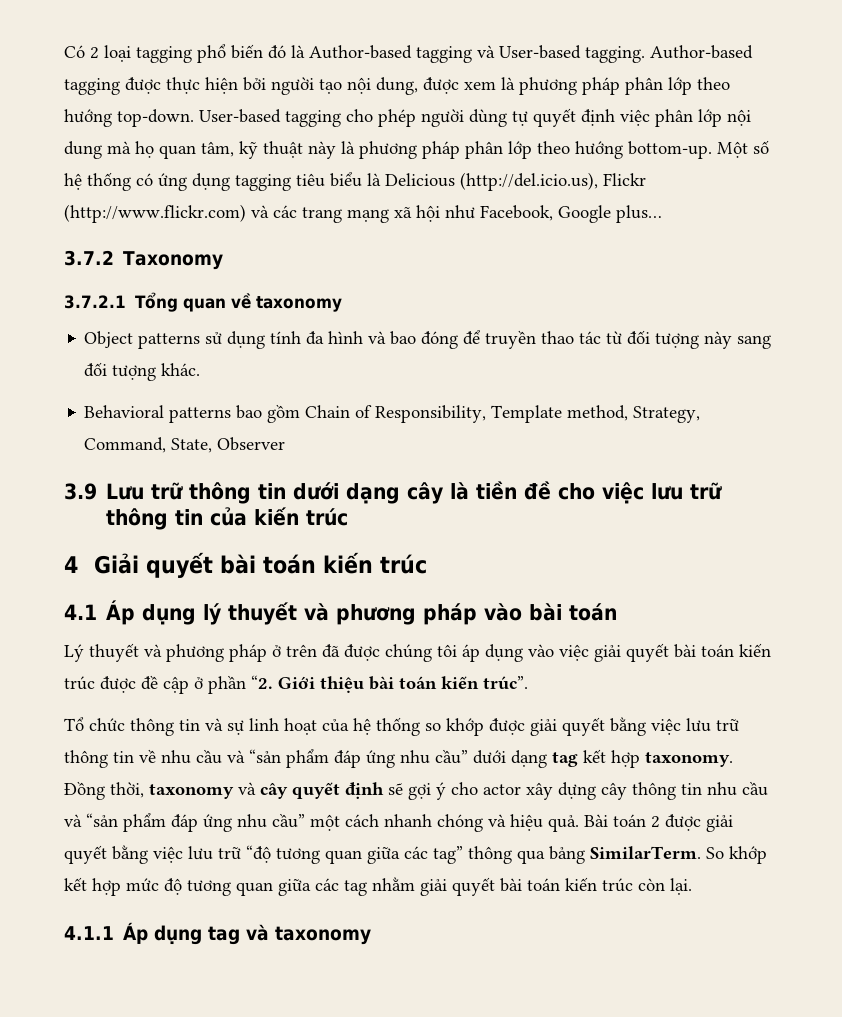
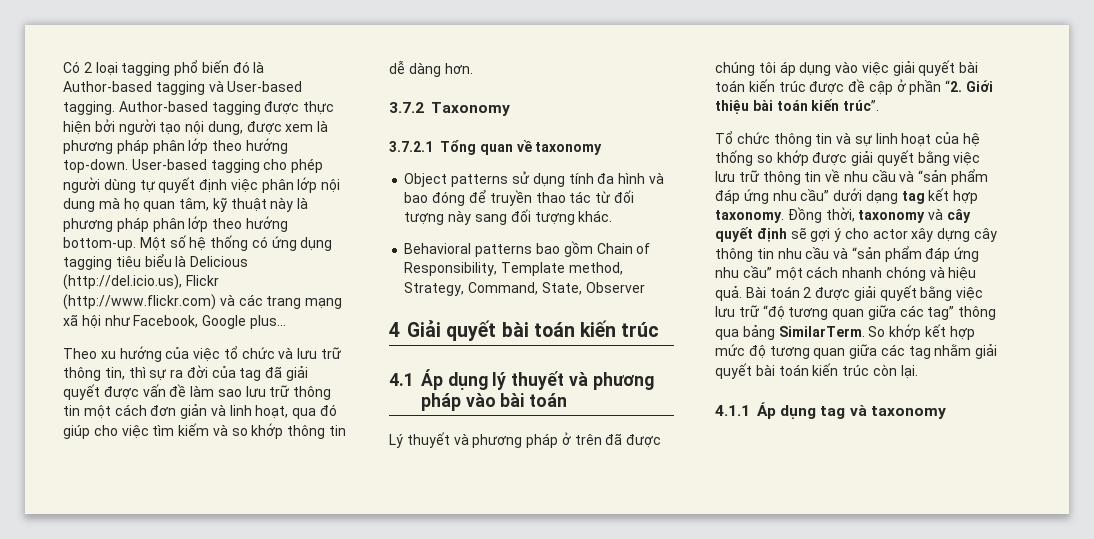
+ Theo xu hướng của việc tổ chức và lưu trữ thông tin, thì sự ra đời của tag đã giải quyết được vấn đề làm sao lưu trữ thông tin một cách đơn giản và linh hoạt, qua đó giúp cho việc tìm kiếm và so khớp thông tin dễ dàng hơn.
- 3.9 Lưu trữ thông tin dưới dạng cây là tiền đề cho việc lưu trữ thông tin của kiến trúc

